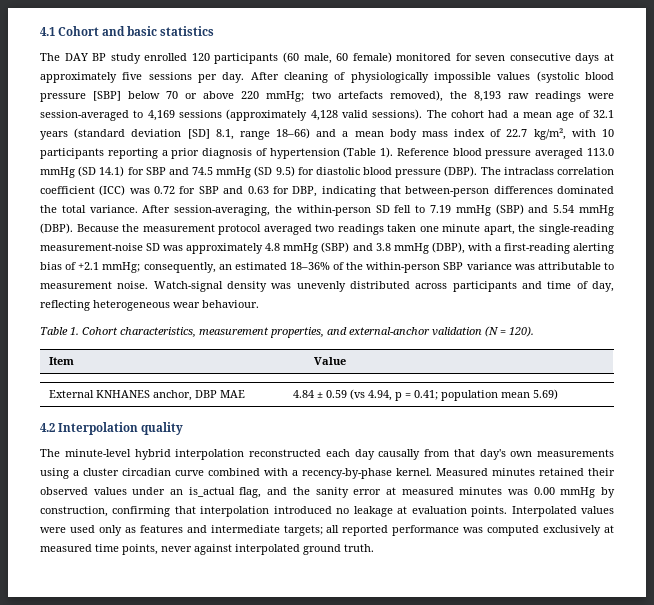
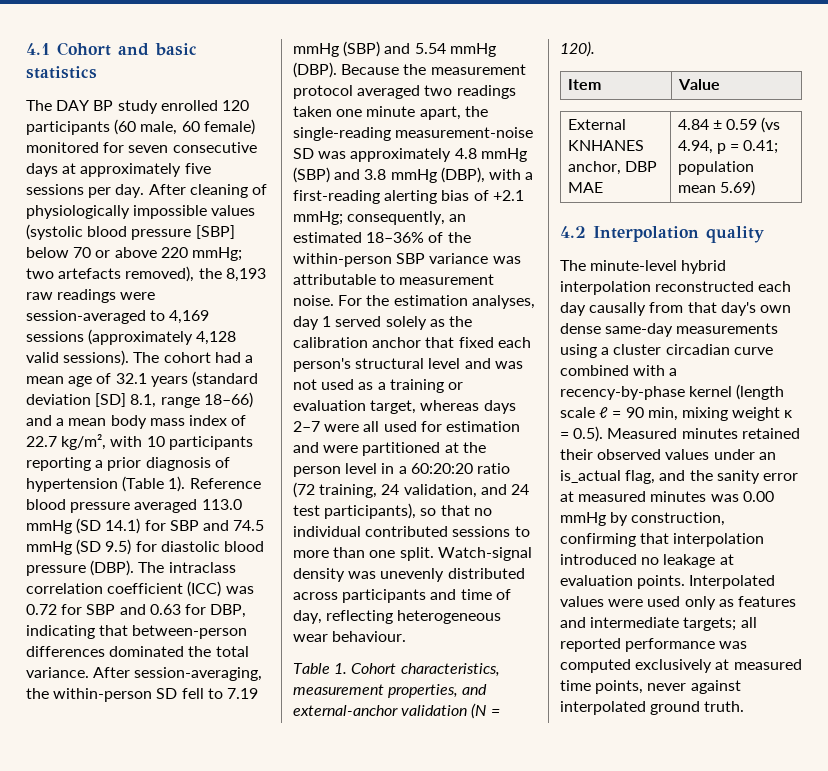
+ For the estimation analyses, day 1 served solely as the calibration anchor that fixed each person's structural level and was not used as a training or evaluation target, whereas days 2–7 were all used for estimation and were partitioned at the person level in a 60:20:20 ratio (72 training, 24 validation, and 24 test participants), so that no individual contributed sessions to more than one split.
- The minute-level hybrid interpolation reconstructed each day causally from that day's own measurements using a cluster circadian curve combined with a recency-by-phase kernel. Measured minutes retained their observed values under an is_actual flag, and the sanity error at measured minutes was 0.00 mmHg by construction, confirming that interpolation introduced no leakage at evaluation points.
+ The minute-level hybrid interpolation reconstructed each day causally from that day's own dense same-day measurements using a cluster circadian curve combined with a recency-by-phase kernel (length scale ℓ = 90 min, mixing weight κ = 0.5). Measured minutes retained their observed values under an is_actual flag, and the sanity error at measured minutes was 0.00 mmHg by construction, confirming that interpolation introduced no leakage at evaluation points.

